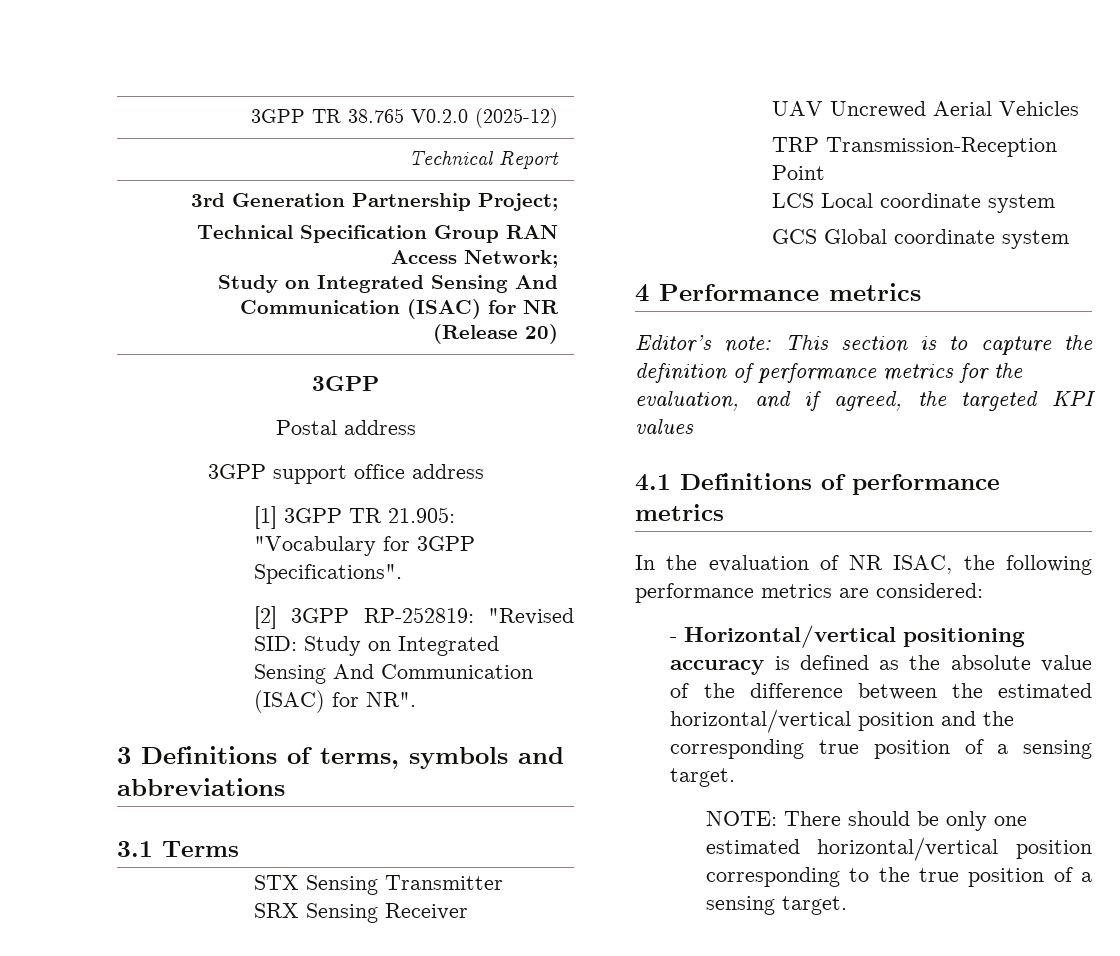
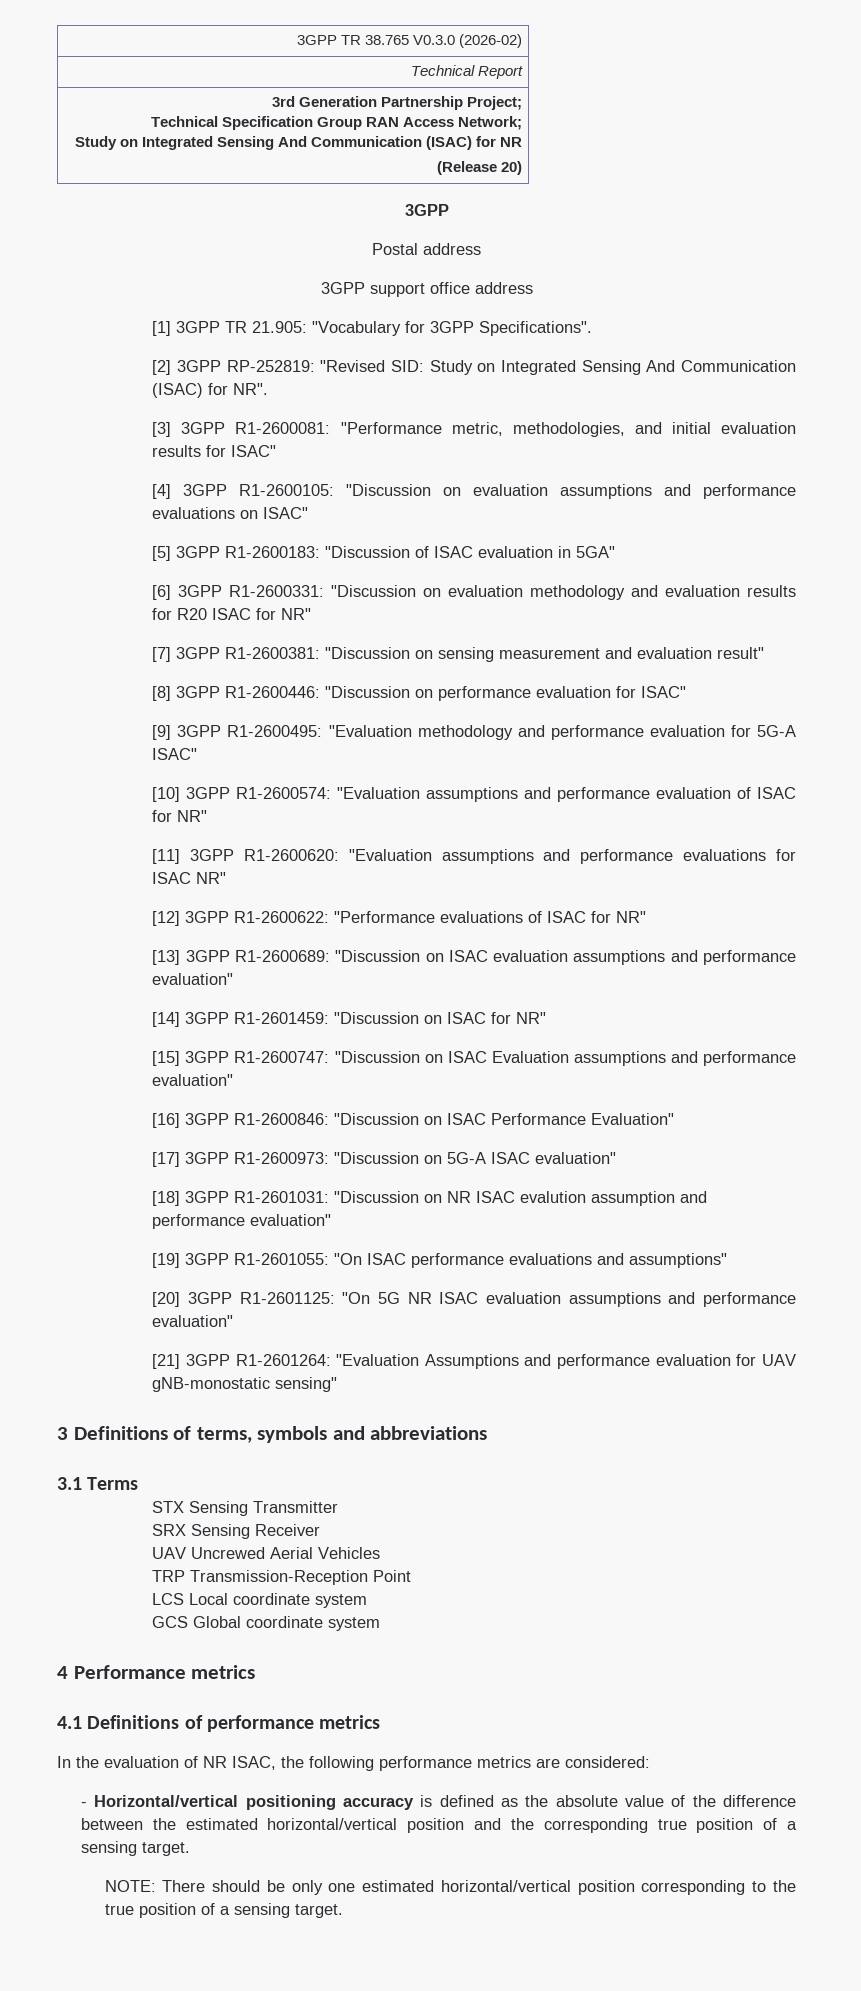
- 3GPP TR 38.765 V0.2.0 (2025-12)
+ 3GPP TR 38.765 V0.3.0 (2026-02)
+ [3] 3GPP R1-2600081: "Performance metric, methodologies, and initial evaluation results for ISAC"
+ [4] 3GPP R1-2600105: "Discussion on evaluation assumptions and performance evaluations on ISAC"
+ [5] 3GPP R1-2600183: "Discussion of ISAC evaluation in 5GA"
+ [6] 3GPP R1-2600331: "Discussion on evaluation methodology and evaluation results for R20 ISAC for NR"
+ [7] 3GPP R1-2600381: "Discussion on sensing measurement and evaluation result"
+ [8] 3GPP R1-2600446: "Discussion on performance evaluation for ISAC"
+ [9] 3GPP R1-2600495: "Evaluation methodology and performance evaluation for 5G-A ISAC"
+ [10] 3GPP R1-2600574: "Evaluation assumptions and performance evaluation of ISAC for NR"
+ [11] 3GPP R1-2600620: "Evaluation assumptions and performance evaluations for ISAC NR"
+ [12] 3GPP R1-2600622: "Performance evaluations of ISAC for NR"
+ [13] 3GPP R1-2600689: "Discussion on ISAC evaluation assumptions and performance evaluation"
+ [14] 3GPP R1-2601459: "Discussion on ISAC for NR"
+ [15] 3GPP R1-2600747: "Discussion on ISAC Evaluation assumptions and performance evaluation"
+ [16] 3GPP R1-2600846: "Discussion on ISAC Performance Evaluation"
+ [17] 3GPP R1-2600973: "Discussion on 5G-A ISAC evaluation"
+ [18] 3GPP R1-2601031: "Discussion on NR ISAC evalution assumption and performance evaluation"
+ [19] 3GPP R1-2601055: "On ISAC performance evaluations and assumptions"
+ [20] 3GPP R1-2601125: "On 5G NR ISAC evaluation assumptions and performance evaluation"
+ [21] 3GPP R1-2601264: "Evaluation Assumptions and performance evaluation for UAV gNB-monostatic sensing"
- Editor’s note: This section is to capture the definition of performance metrics for the evaluation, and if agreed, the targeted KPI values

